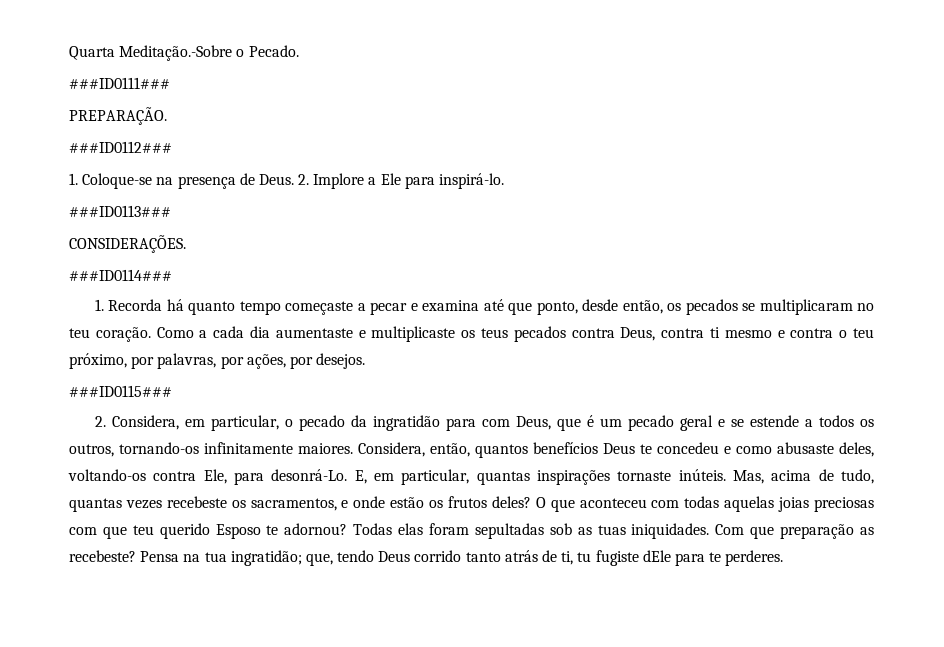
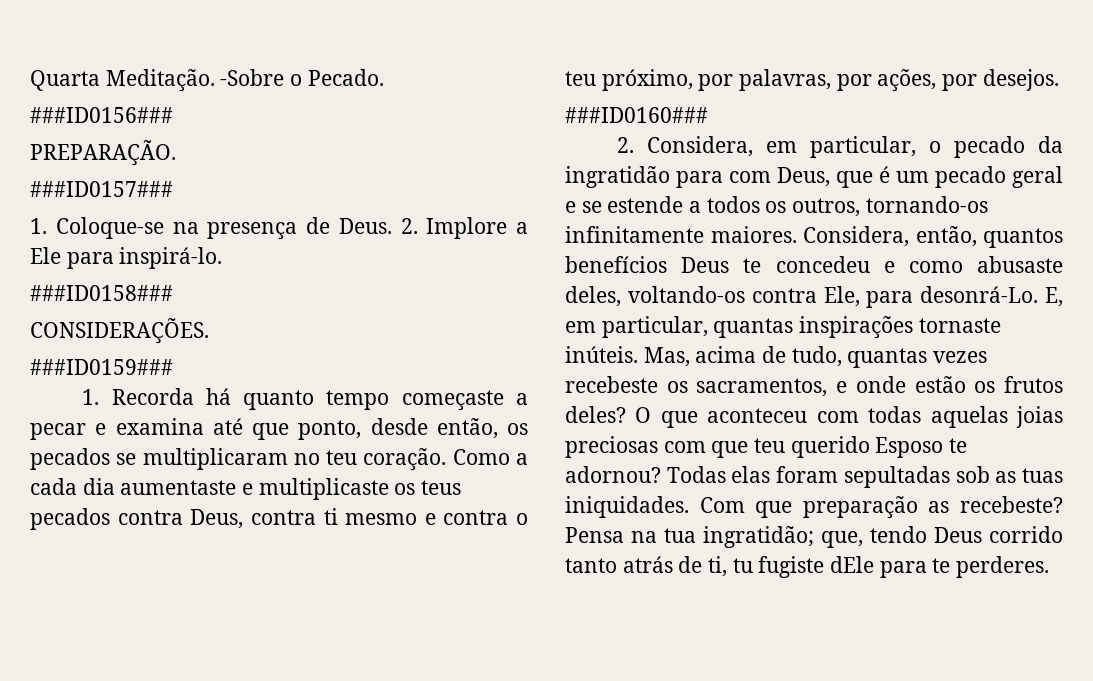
- Quarta Meditação.-Sobre o Pecado.
+ Quarta Meditação. -Sobre o Pecado.
- ###ID0111###
+ ###ID0156###
- ###ID0112###
+ ###ID0157###
- ###ID0113###
+ ###ID0158###
- ###ID0114###
+ ###ID0159###
- ###ID0115###
+ ###ID0160###

